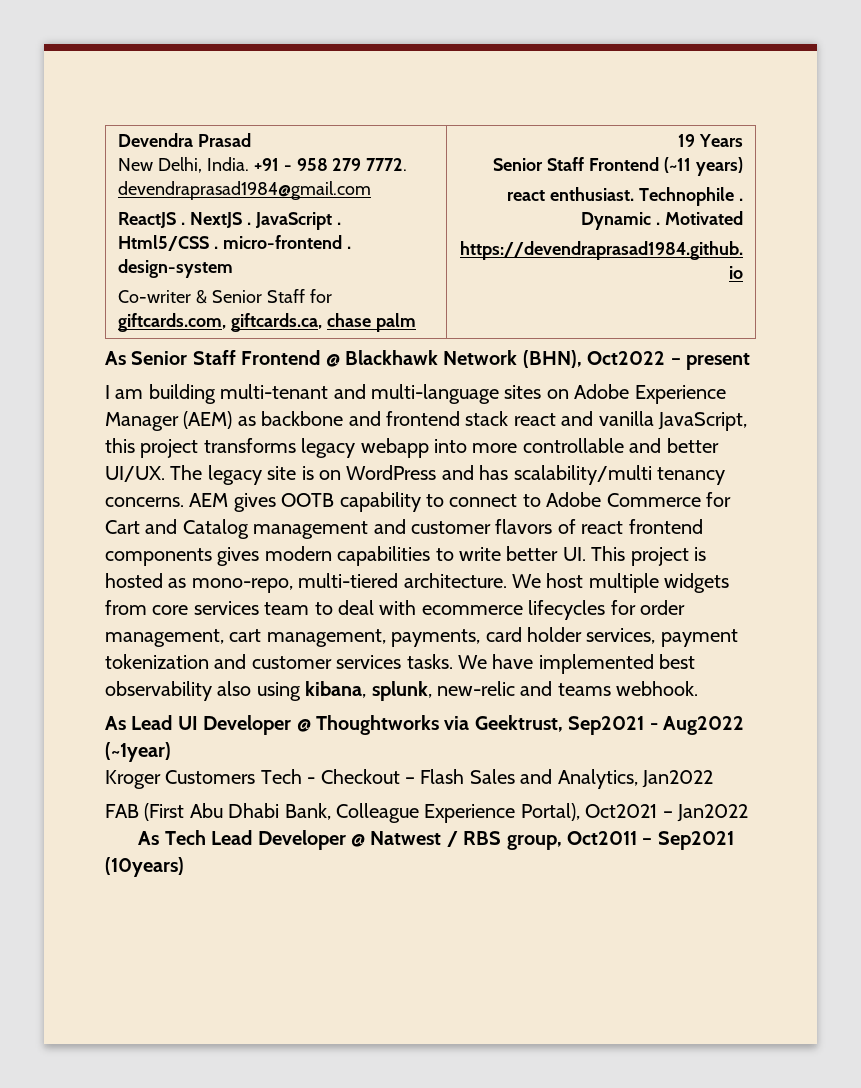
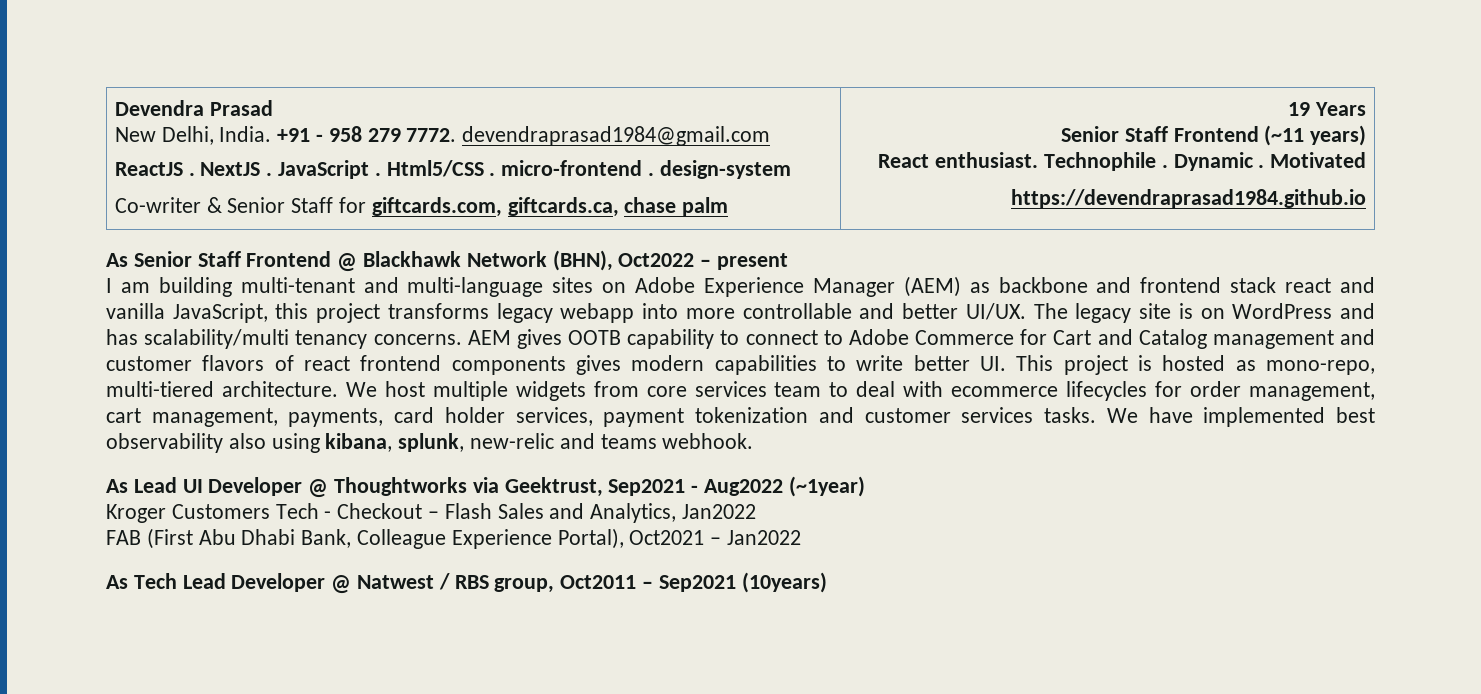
- react enthusiast.
+ React enthusiast.

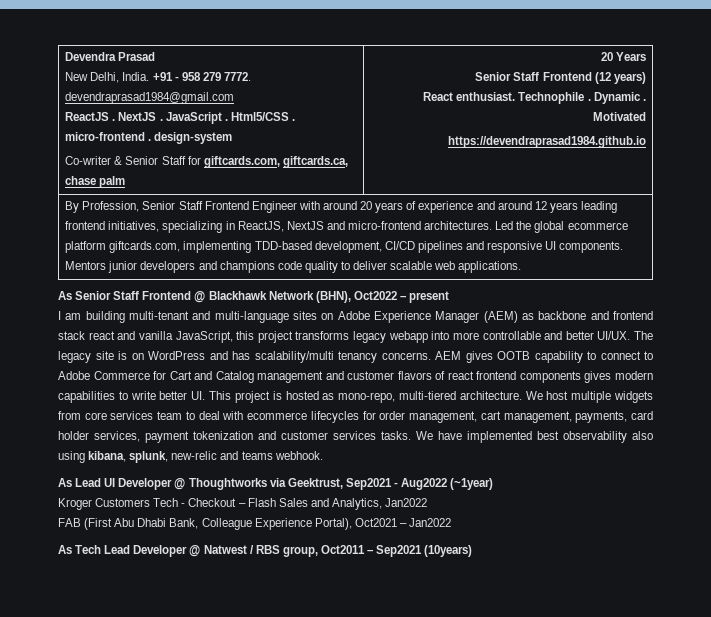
- 19 Years
+ 20 Years
- Senior Staff Frontend (~11 years)
+ Senior Staff Frontend (12 years)
+ By Profession, Senior Staff Frontend Engineer with around 20 years of experience and around 12 years leading frontend initiatives, specializing in ReactJS, NextJS and micro-frontend architectures. Led the global ecommerce platform giftcards.com, implementing TDD-based development, CI/CD pipelines and responsive UI components. Mentors junior developers and champions code quality to deliver scalable web applications.

